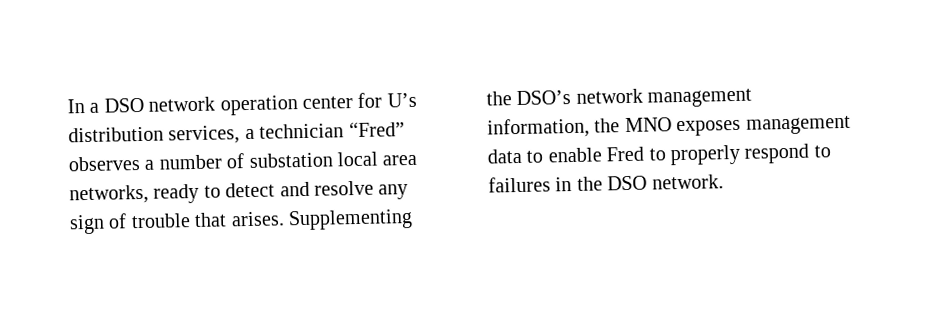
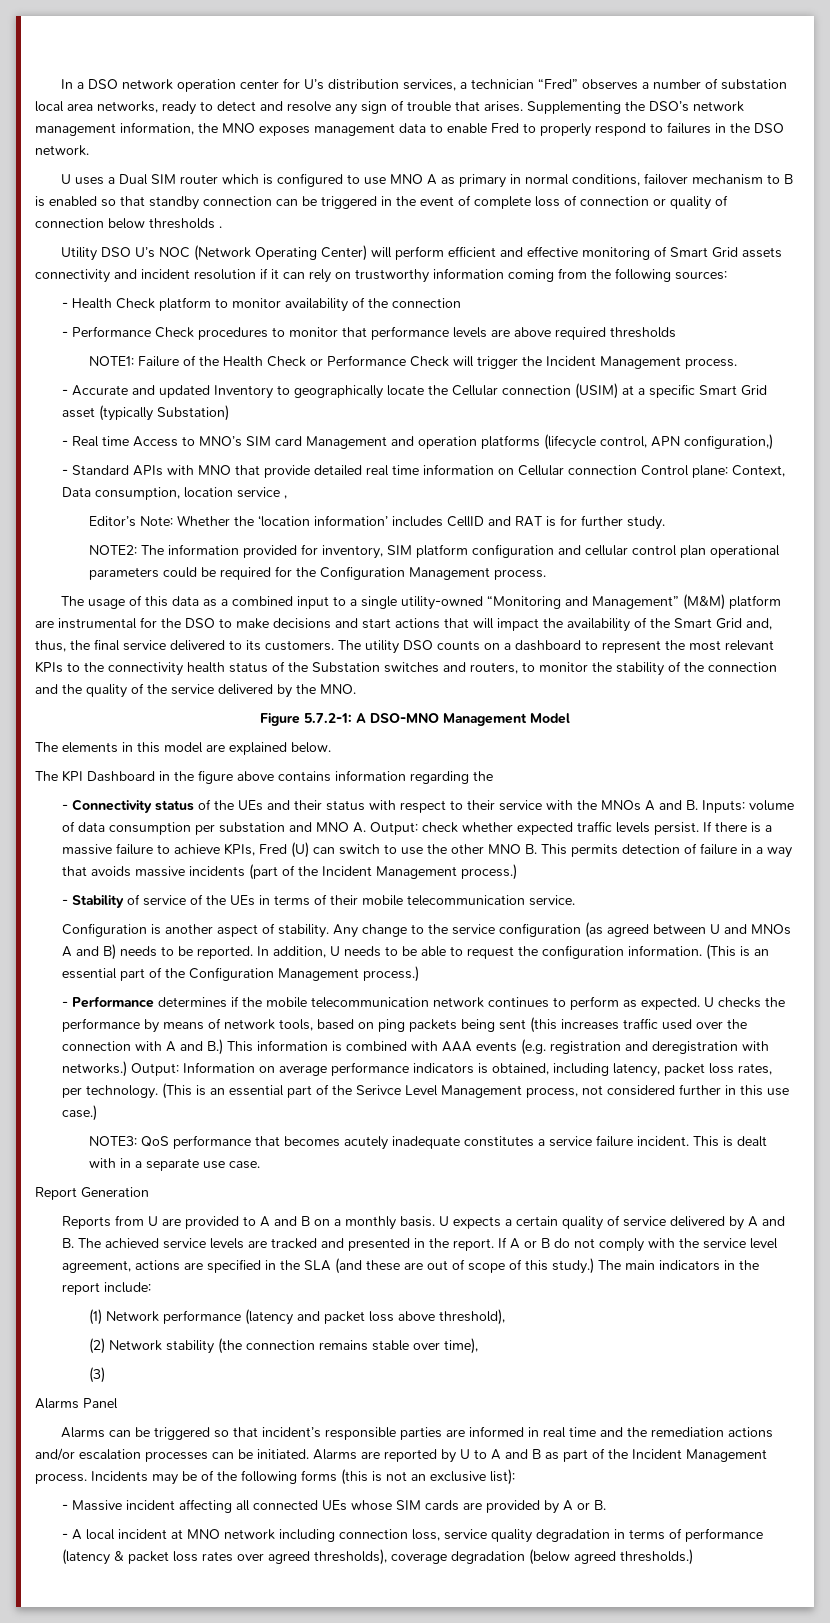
+ U uses a Dual SIM router which is configured to use MNO A as primary in normal conditions, failover mechanism to B is enabled so that standby connection can be triggered in the event of complete loss of connection or quality of connection below thresholds .
+ Utility DSO U’s NOC (Network Operating Center) will perform efficient and effective monitoring of Smart Grid assets connectivity and incident resolution if it can rely on trustworthy information coming from the following sources:
+ - Health Check platform to monitor availability of the connection
+ - Performance Check procedures to monitor that performance levels are above required thresholds
+ NOTE1: Failure of the Health Check or Performance Check will trigger the Incident Management process.
+ - Accurate and updated Inventory to geographically locate the Cellular connection (USIM) at a specific Smart Grid asset (typically Substation)
+ - Real time Access to MNO’s SIM card Management and operation platforms (lifecycle control, APN configuration,)
+ - Standard APIs with MNO that provide detailed real time information on Cellular connection Control plane: Context, Data consumption, location service ,
+ Editor’s Note: Whether the ‘location information’ includes CellID and RAT is for further study.
+ NOTE2: The information provided for inventory, SIM platform configuration and cellular control plan operational parameters could be required for the Configuration Management process.
+ The usage of this data as a combined input to a single utility-owned “Monitoring and Management” (M&M) platform are instrumental for the DSO to make decisions and start actions that will impact the availability of the Smart Grid and, thus, the final service delivered to its customers. The utility DSO counts on a dashboard to represent the most relevant KPIs to the connectivity health status of the Substation switches and routers, to monitor the stability of the connection and the quality of the service delivered by the MNO.
+ Figure 5.7.2-1: A DSO-MNO Management Model
+ The elements in this model are explained below.
+ The KPI Dashboard in the figure above contains information regarding the
+ - Connectivity status of the UEs and their status with respect to their service with the MNOs A and B. Inputs: volume of data consumption per substation and MNO A. Output: check whether expected traffic levels persist. If there is a massive failure to achieve KPIs, Fred (U) can switch to use the other MNO B. This permits detection of failure in a way that avoids massive incidents (part of the Incident Management process.)
+ - Stability of service of the UEs in terms of their mobile telecommunication service.
+ Configuration is another aspect of stability. Any change to the service configuration (as agreed between U and MNOs A and B) needs to be reported. In addition, U needs to be able to request the configuration information. (This is an essential part of the Configuration Management process.)
+ - Performance determines if the mobile telecommunication network continues to perform as expected. U checks the performance by means of network tools, based on ping packets being sent (this increases traffic used over the connection with A and B.) This information is combined with AAA events (e.g. registration and deregistration with networks.) Output: Information on average performance indicators is obtained, including latency, packet loss rates, per technology. (This is an essential part of the Serivce Level Management process, not considered further in this use case.)
+ NOTE3: QoS performance that becomes acutely inadequate constitutes a service failure incident. This is dealt with in a separate use case.
+ Report Generation
+ Reports from U are provided to A and B on a monthly basis. U expects a certain quality of service delivered by A and B. The achieved service levels are tracked and presented in the report. If A or B do not comply with the service level agreement, actions are specified in the SLA (and these are out of scope of this study.) The main indicators in the report include:
+ (1) Network performance (latency and packet loss above threshold),
+ (2) Network stability (the connection remains stable over time),
+ (3)
+ Alarms Panel
+ Alarms can be triggered so that incident’s responsible parties are informed in real time and the remediation actions and/or escalation processes can be initiated. Alarms are reported by U to A and B as part of the Incident Management process. Incidents may be of the following forms (this is not an exclusive list):
+ - Massive incident affecting all connected UEs whose SIM cards are provided by A or B.
+ - A local incident at MNO network including connection loss, service quality degradation in terms of performance (latency & packet loss rates over agreed thresholds), coverage degradation (below agreed thresholds.)

